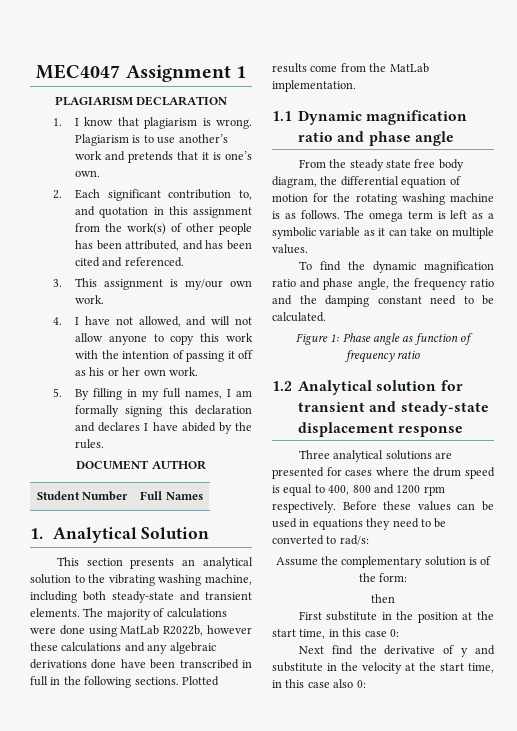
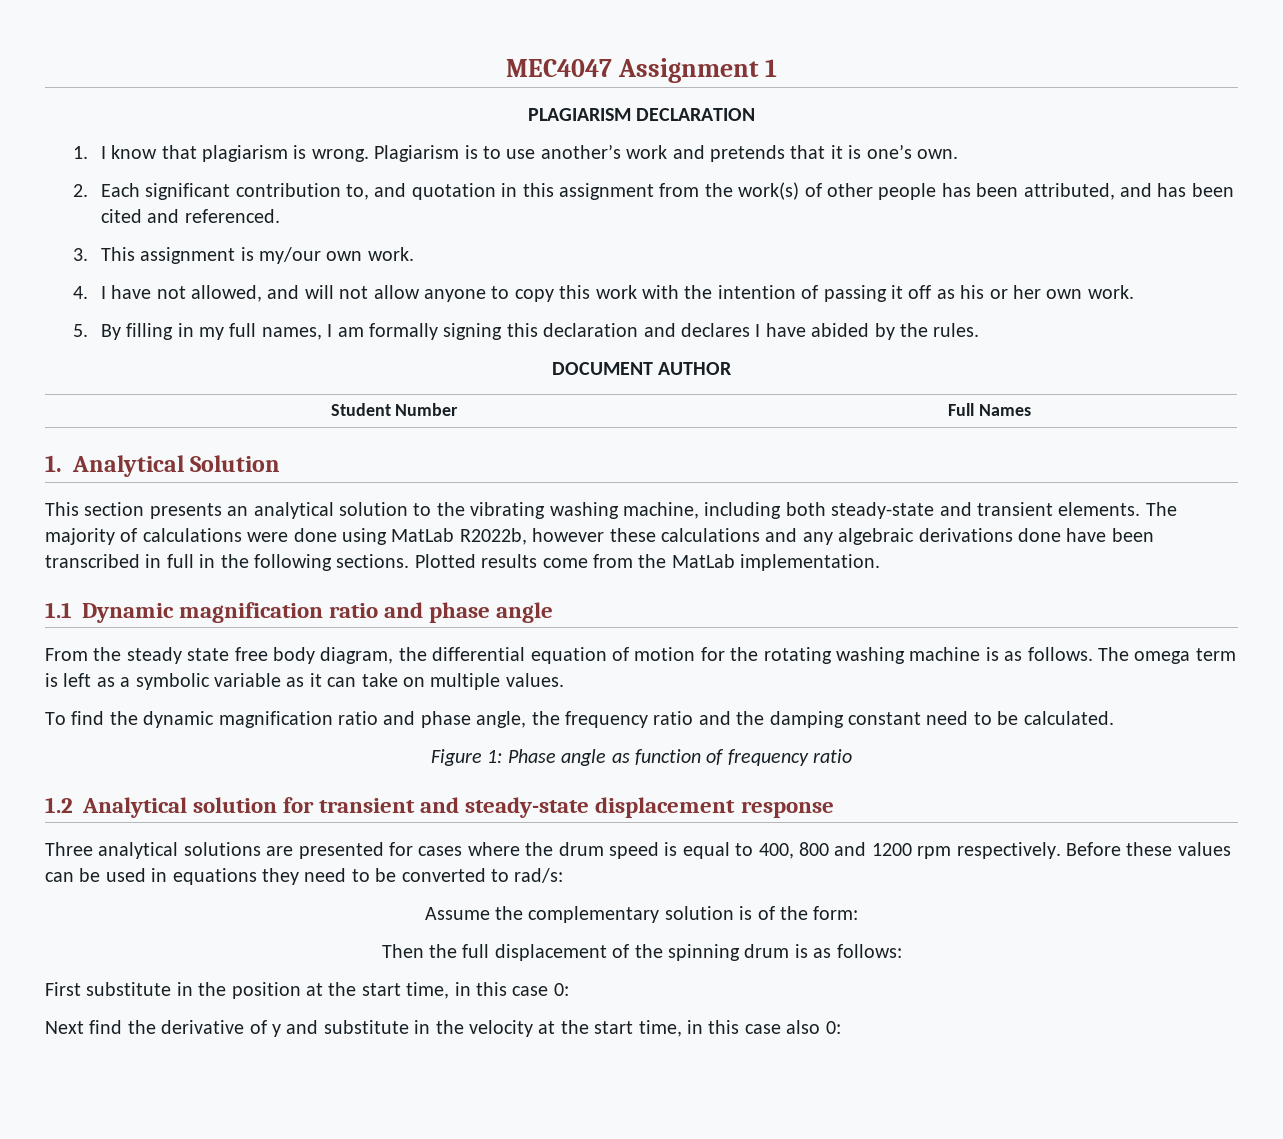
- then
+ Then the full displacement of the spinning drum is as follows:

